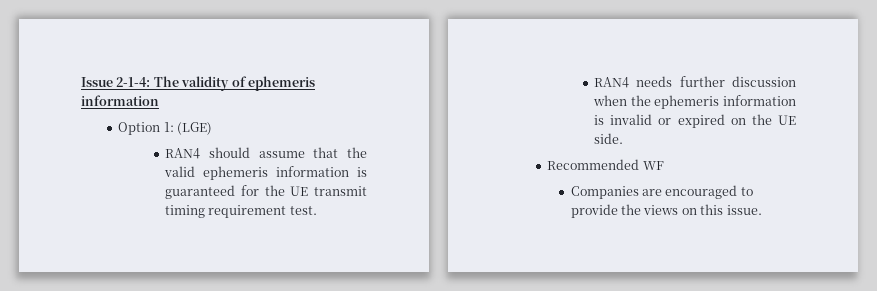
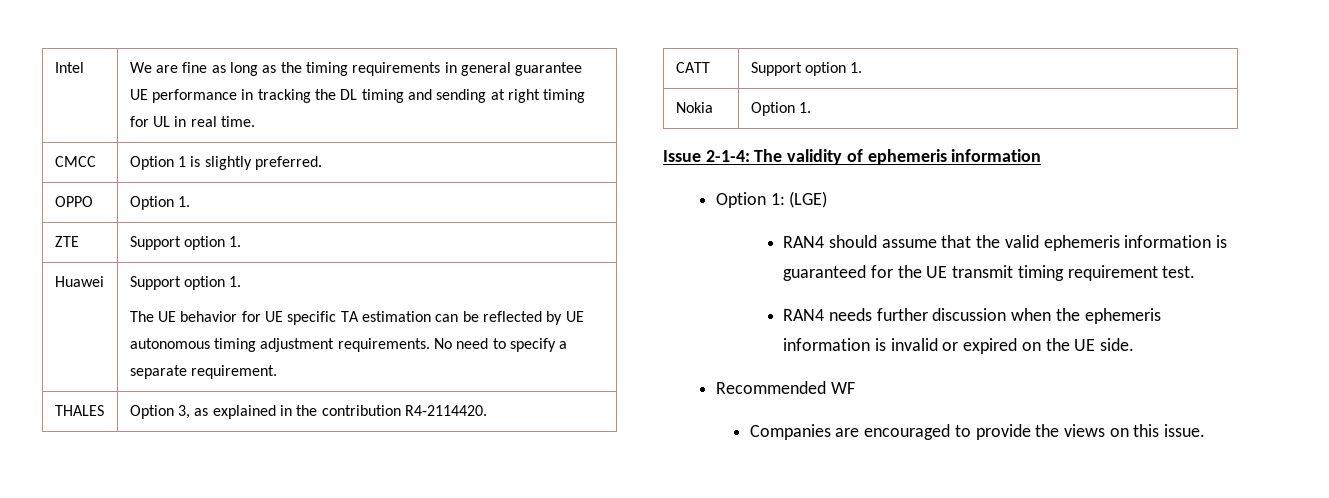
+ Intel | We are fine as long as the timing requirements in general guarantee UE performance in tracking the DL timing and sending at right timing for UL in real time.
+ CMCC | Option 1 is slightly preferred.
+ OPPO | Option 1.
+ ZTE | Support option 1.
+ Huawei | Support option 1.
+ The UE behavior for UE specific TA estimation can be reflected by UE autonomous timing adjustment requirements. No need to specify a separate requirement.
+ THALES | Option 3, as explained in the contribution R4-2114420.
+ CATT | Support option 1.
+ Nokia | Option 1.

